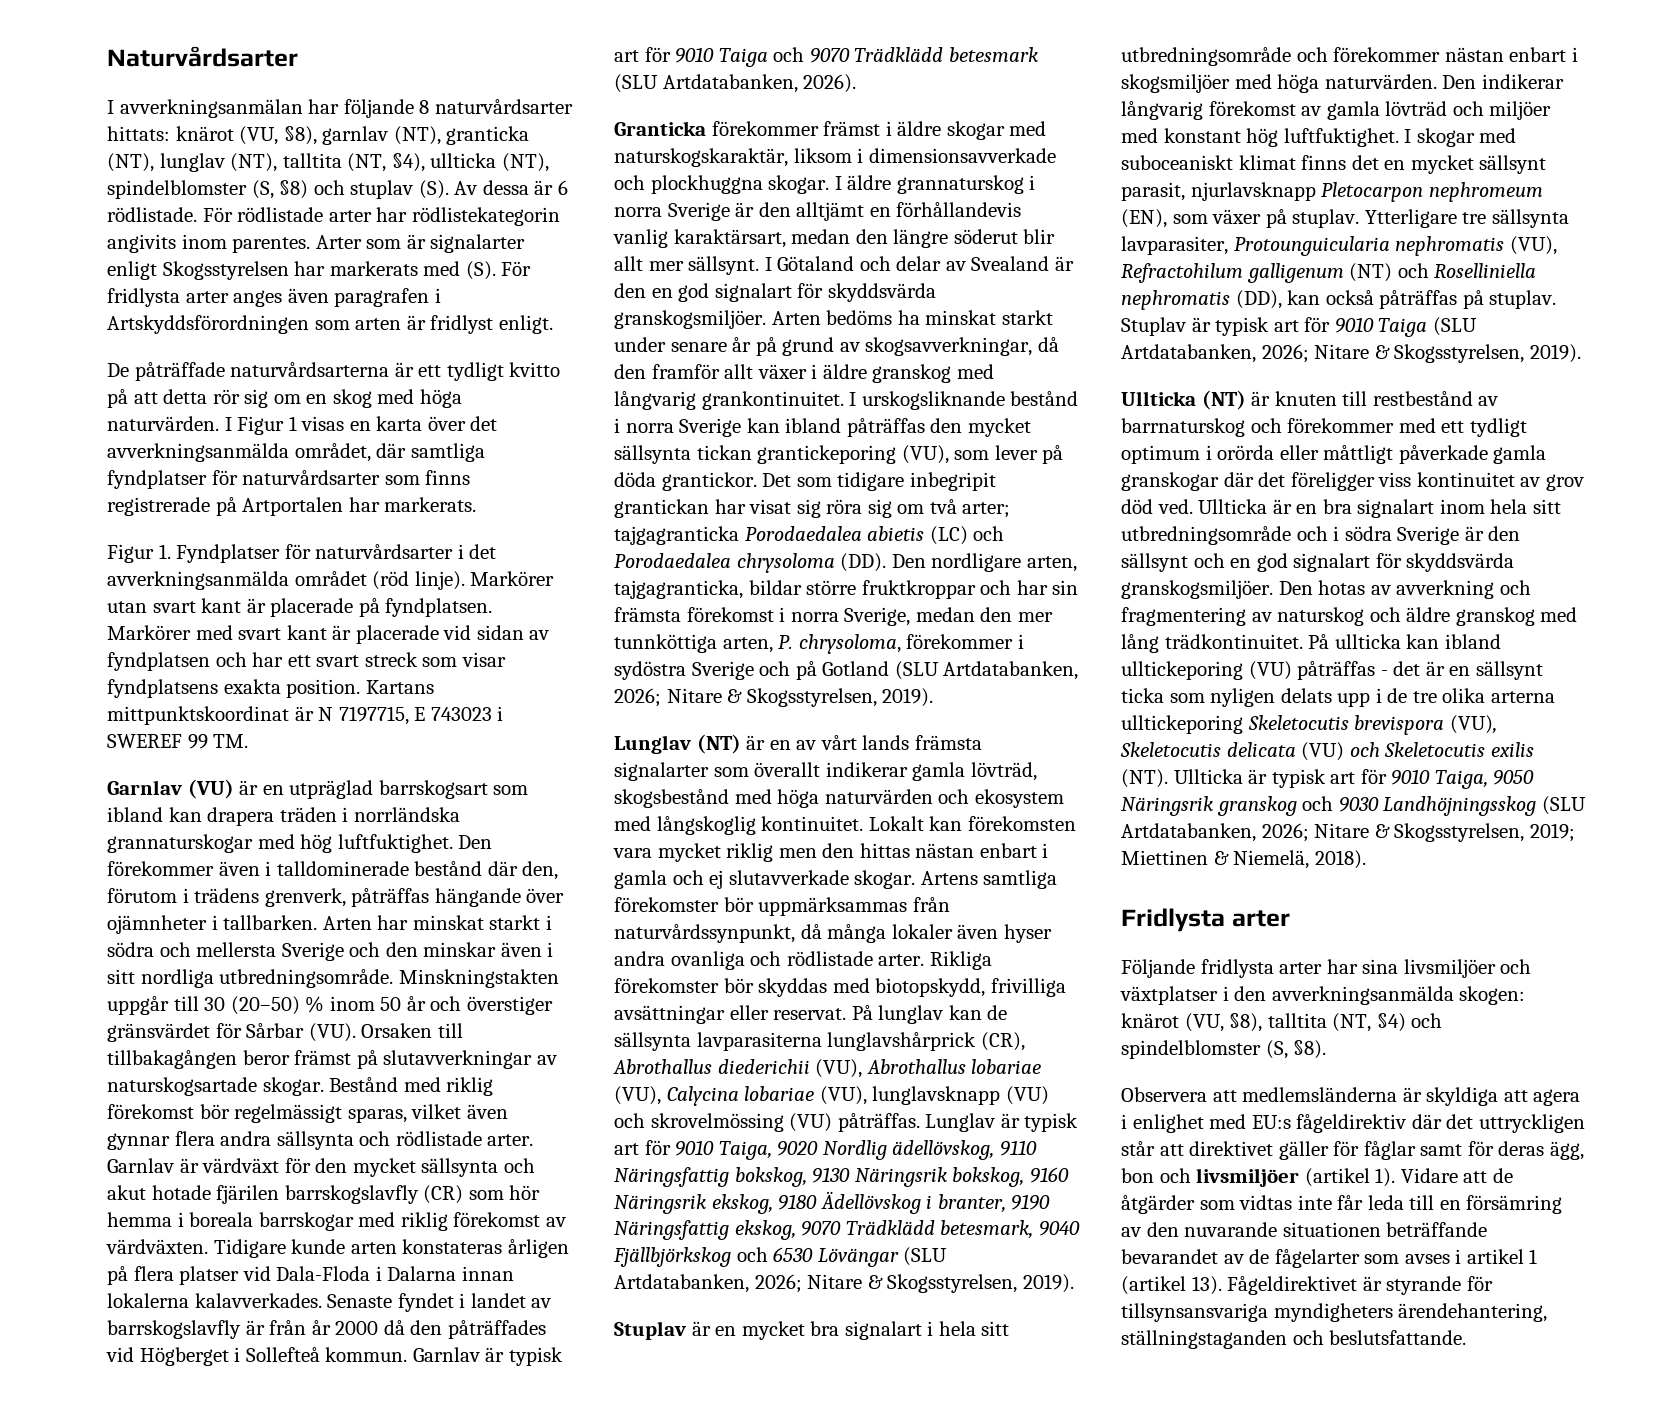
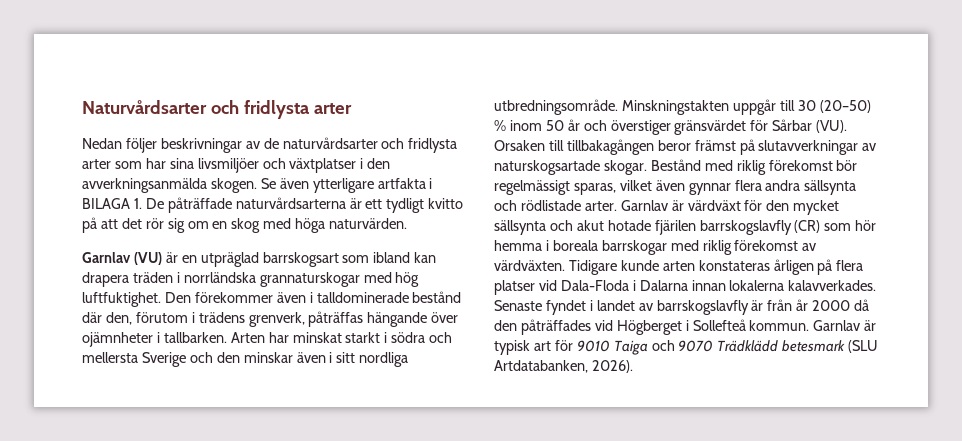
- Naturvårdsarter
- I avverkningsanmälan har följande 8 naturvårdsarter hittats: knärot (VU, §8), garnlav (NT), granticka (NT), lunglav (NT), talltita (NT, §4), ullticka (NT), spindelblomster (S, §8) och stuplav (S). Av dessa är 6 rödlistade. För rödlistade arter har rödlistekategorin angivits inom parentes. Arter som är signalarter enligt Skogsstyrelsen har markerats med (S). För fridlysta arter anges även paragrafen i Artskyddsförordningen som arten är fridlyst enligt.
- De påträffade naturvårdsarterna är ett tydligt kvitto på att detta rör sig om en skog med höga naturvärden. I Figur 1 visas en karta över det avverkningsanmälda området, där samtliga fyndplatser för naturvårdsarter som finns registrerade på Artportalen har markerats.
- Figur 1. Fyndplatser för naturvårdsarter i det avverkningsanmälda området (röd linje). Markörer utan svart kant är placerade på fyndplatsen. Markörer med svart kant är placerade vid sidan av fyndplatsen och har ett svart streck som visar fyndplatsens exakta position. Kartans mittpunktskoordinat är N 7197715, E 743023 i SWEREF 99 TM.
+ Naturvårdsarter och fridlysta arter
+ Nedan följer beskrivningar av de naturvårdsarter och fridlysta arter som har sina livsmiljöer och växtplatser i den avverkningsanmälda skogen. Se även ytterligare artfakta i BILAGA 1. De påträffade naturvårdsarterna är ett tydligt kvitto på att det rör sig om en skog med höga naturvärden.
- Granticka förekommer främst i äldre skogar med naturskogskaraktär, liksom i dimensionsavverkade och plockhuggna skogar. I äldre grannaturskog i norra Sverige är den alltjämt en förhållandevis vanlig karaktärsart, medan den längre söderut blir allt mer sällsynt. I Götaland och delar av Svealand är den en god signalart för skyddsvärda granskogsmiljöer. Arten bedöms ha minskat starkt under senare år på grund av skogsavverkningar, då den framför allt växer i äldre granskog med långvarig grankontinuitet. I urskogsliknande bestånd i norra Sverige kan ibland påträffas den mycket sällsynta tickan grantickeporing (VU), som lever på döda grantickor. Det som tidigare inbegripit grantickan har visat sig röra sig om två arter; tajgagranticka Porodaedalea abietis (LC) och Porodaedalea chrysoloma (DD). Den nordligare arten, tajgagranticka, bildar större fruktkroppar och har sin främsta förekomst i norra Sverige, medan den mer tunnköttiga arten, P. chrysoloma, förekommer i sydöstra Sverige och på Gotland (SLU Artdatabanken, 2026; Nitare & Skogsstyrelsen, 2019).
- Lunglav (NT) är en av vårt lands främsta signalarter som överallt indikerar gamla lövträd, skogsbestånd med höga naturvärden och ekosystem med långskoglig kontinuitet. Lokalt kan förekomsten vara mycket riklig men den hittas nästan enbart i gamla och ej slutavverkade skogar. Artens samtliga förekomster bör uppmärksammas från naturvårdssynpunkt, då många lokaler även hyser andra ovanliga och rödlistade arter. Rikliga förekomster bör skyddas med biotopskydd, frivilliga avsättningar eller reservat. På lunglav kan de sällsynta lavparasiterna lunglavshårprick (CR), Abrothallus diederichii (VU), Abrothallus lobariae (VU), Calycina lobariae (VU), lunglavsknapp (VU) och skrovelmössing (VU) påträffas. Lunglav är typisk art för 9010 Taiga, 9020 Nordlig ädellövskog, 9110 Näringsfattig bokskog, 9130 Näringsrik bokskog, 9160 Näringsrik ekskog, 9180 Ädellövskog i branter, 9190 Näringsfattig ekskog, 9070 Trädklädd betesmark, 9040 Fjällbjörkskog och 6530 Lövängar (SLU Artdatabanken, 2026; Nitare & Skogsstyrelsen, 2019).
- Stuplav är en mycket bra signalart i hela sitt utbredningsområde och förekommer nästan enbart i skogsmiljöer med höga naturvärden. Den indikerar långvarig förekomst av gamla lövträd och miljöer med konstant hög luftfuktighet. I skogar med suboceaniskt klimat finns det en mycket sällsynt parasit, njurlavsknapp Pletocarpon nephromeum (EN), som växer på stuplav. Ytterligare tre sällsynta lavparasiter, Protounguicularia nephromatis (VU), Refractohilum galligenum (NT) och Roselliniella nephromatis (DD), kan också påträffas på stuplav. Stuplav är typisk art för 9010 Taiga (SLU Artdatabanken, 2026; Nitare & Skogsstyrelsen, 2019).
- Ullticka (NT) är knuten till restbestånd av barrnaturskog och förekommer med ett tydligt optimum i orörda eller måttligt påverkade gamla granskogar där det föreligger viss kontinuitet av grov död ved. Ullticka är en bra signalart inom hela sitt utbredningsområde och i södra Sverige är den sällsynt och en god signalart för skyddsvärda granskogsmiljöer. Den hotas av avverkning och fragmentering av naturskog och äldre granskog med lång trädkontinuitet. På ullticka kan ibland ulltickeporing (VU) påträffas - det är en sällsynt ticka som nyligen delats upp i de tre olika arterna ulltickeporing Skeletocutis brevispora (VU), Skeletocutis delicata (VU) och Skeletocutis exilis (NT). Ullticka är typisk art för 9010 Taiga, 9050 Näringsrik granskog och 9030 Landhöjningsskog (SLU Artdatabanken, 2026; Nitare & Skogsstyrelsen, 2019; Miettinen & Niemelä, 2018).
- Fridlysta arter
- Följande fridlysta arter har sina livsmiljöer och växtplatser i den avverkningsanmälda skogen: knärot (VU, §8), talltita (NT, §4) och spindelblomster (S, §8).
- Observera att medlemsländerna är skyldiga att agera i enlighet med EU:s fågeldirektiv där det uttryckligen står att direktivet gäller för fåglar samt för deras ägg, bon och livsmiljöer (artikel 1). Vidare att de åtgärder som vidtas inte får leda till en försämring av den nuvarande situationen beträffande bevarandet av de fågelarter som avses i artikel 1 (artikel 13). Fågeldirektivet är styrande för tillsynsansvariga myndigheters ärendehantering, ställningstaganden och beslutsfattande.

